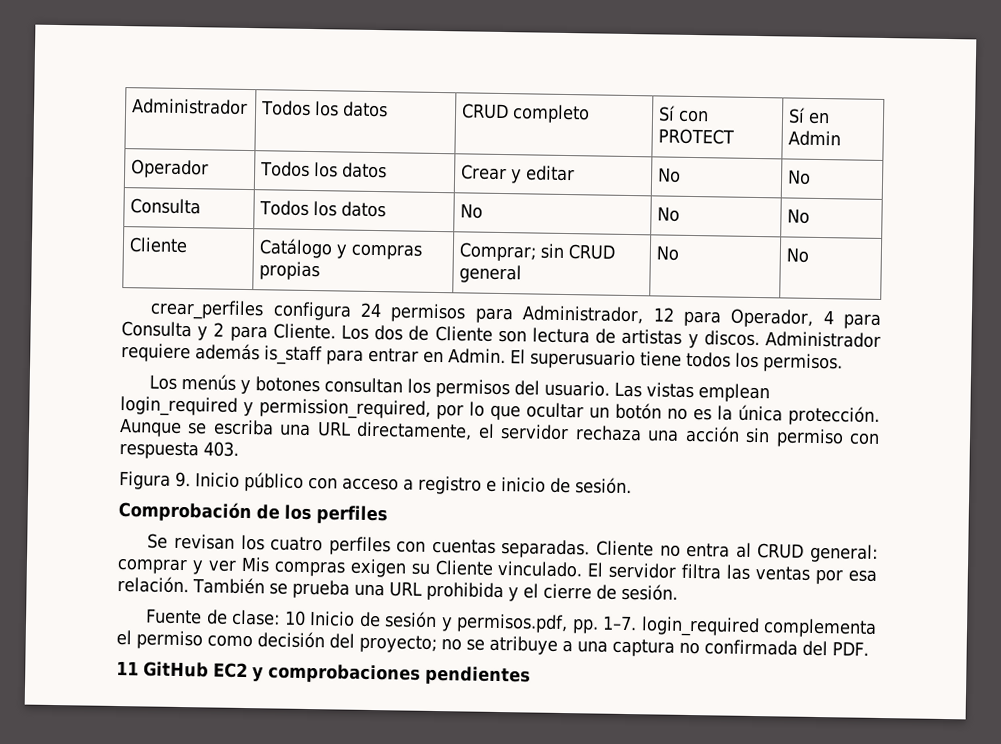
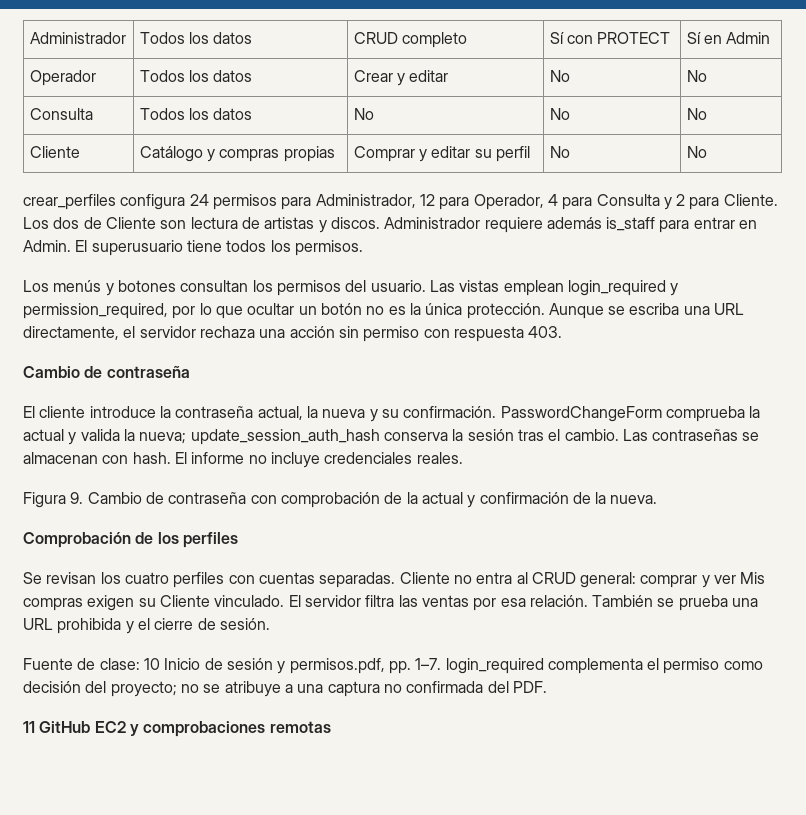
- Cliente | Catálogo y compras propias | Comprar; sin CRUD general | No | No
+ Cliente | Catálogo y compras propias | Comprar y editar su perfil | No | No
  Aunque se escriba una URL directamente, el servidor rechaza una acción sin permiso con respuesta 403.
- Figura 9. Inicio público con acceso a registro e inicio de sesión.
+ Cambio de contraseña
+ El cliente introduce la contraseña actual, la nueva y su confirmación. PasswordChangeForm comprueba la actual y valida la nueva; update_session_auth_hash conserva la sesión tras el cambio. Las contraseñas se almacenan con hash. El informe no incluye credenciales reales.
+ Figura 9. Cambio de contraseña con comprobación de la actual y confirmación de la nueva.
- 11 GitHub EC2 y comprobaciones pendientes
+ 11 GitHub EC2 y comprobaciones remotas

